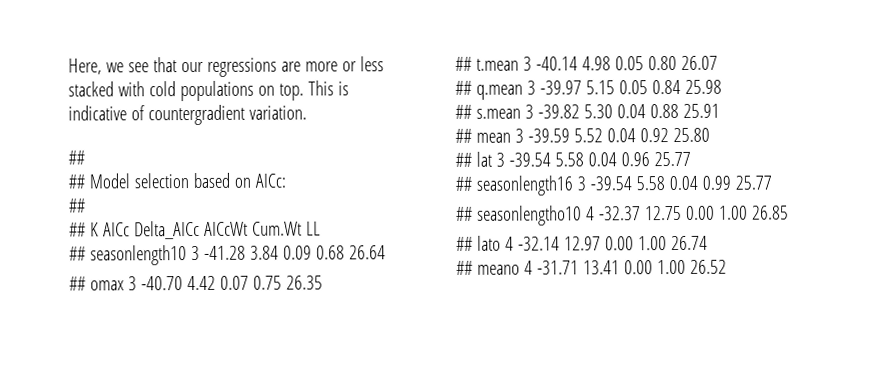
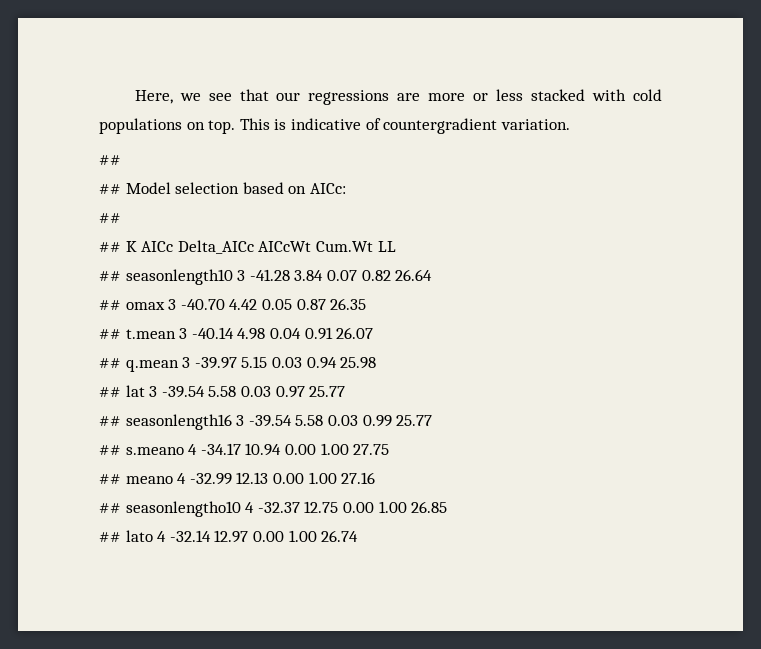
- ## seasonlength10 3 -41.28 3.84 0.09 0.68 26.64
+ ## seasonlength10 3 -41.28 3.84 0.07 0.82 26.64
- ## omax 3 -40.70 4.42 0.07 0.75 26.35
+ ## omax 3 -40.70 4.42 0.05 0.87 26.35
- ## t.mean 3 -40.14 4.98 0.05 0.80 26.07
+ ## t.mean 3 -40.14 4.98 0.04 0.91 26.07
- ## q.mean 3 -39.97 5.15 0.05 0.84 25.98
+ ## q.mean 3 -39.97 5.15 0.03 0.94 25.98
- ## s.mean 3 -39.82 5.30 0.04 0.88 25.91
- ## mean 3 -39.59 5.52 0.04 0.92 25.80
- ## lat 3 -39.54 5.58 0.04 0.96 25.77
+ ## lat 3 -39.54 5.58 0.03 0.97 25.77
- ## seasonlength16 3 -39.54 5.58 0.04 0.99 25.77
+ ## seasonlength16 3 -39.54 5.58 0.03 0.99 25.77
+ ## s.meano 4 -34.17 10.94 0.00 1.00 27.75
+ ## meano 4 -32.99 12.13 0.00 1.00 27.16
- ## meano 4 -31.71 13.41 0.00 1.00 26.52

